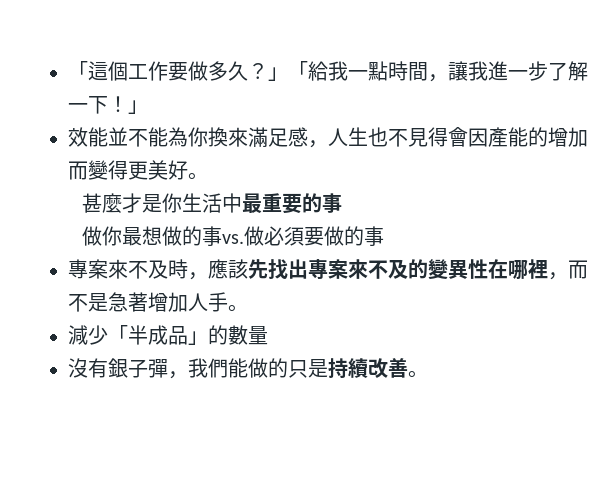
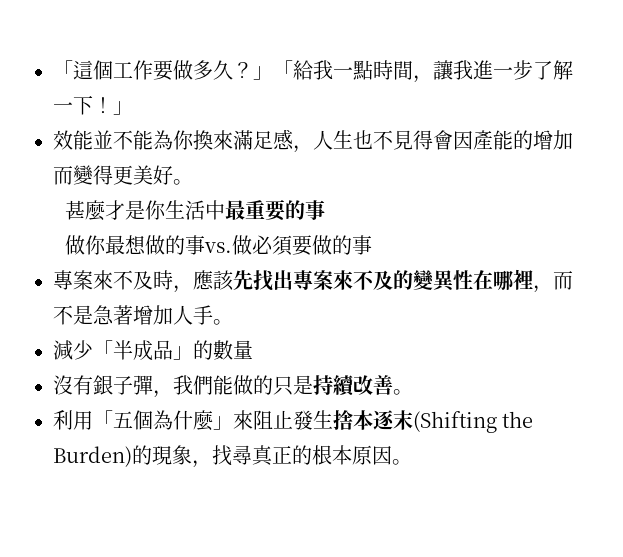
+ 利用「五個為什麼」來阻止發生捨本逐末(Shifting the Burden)的現象，找尋真正的根本原因。

